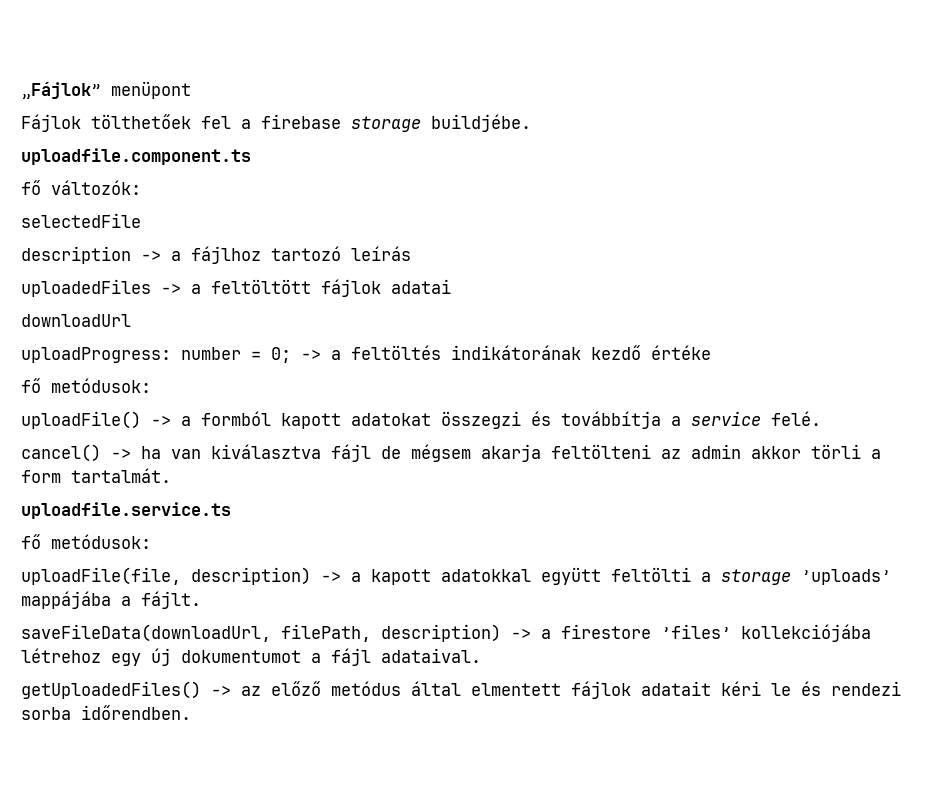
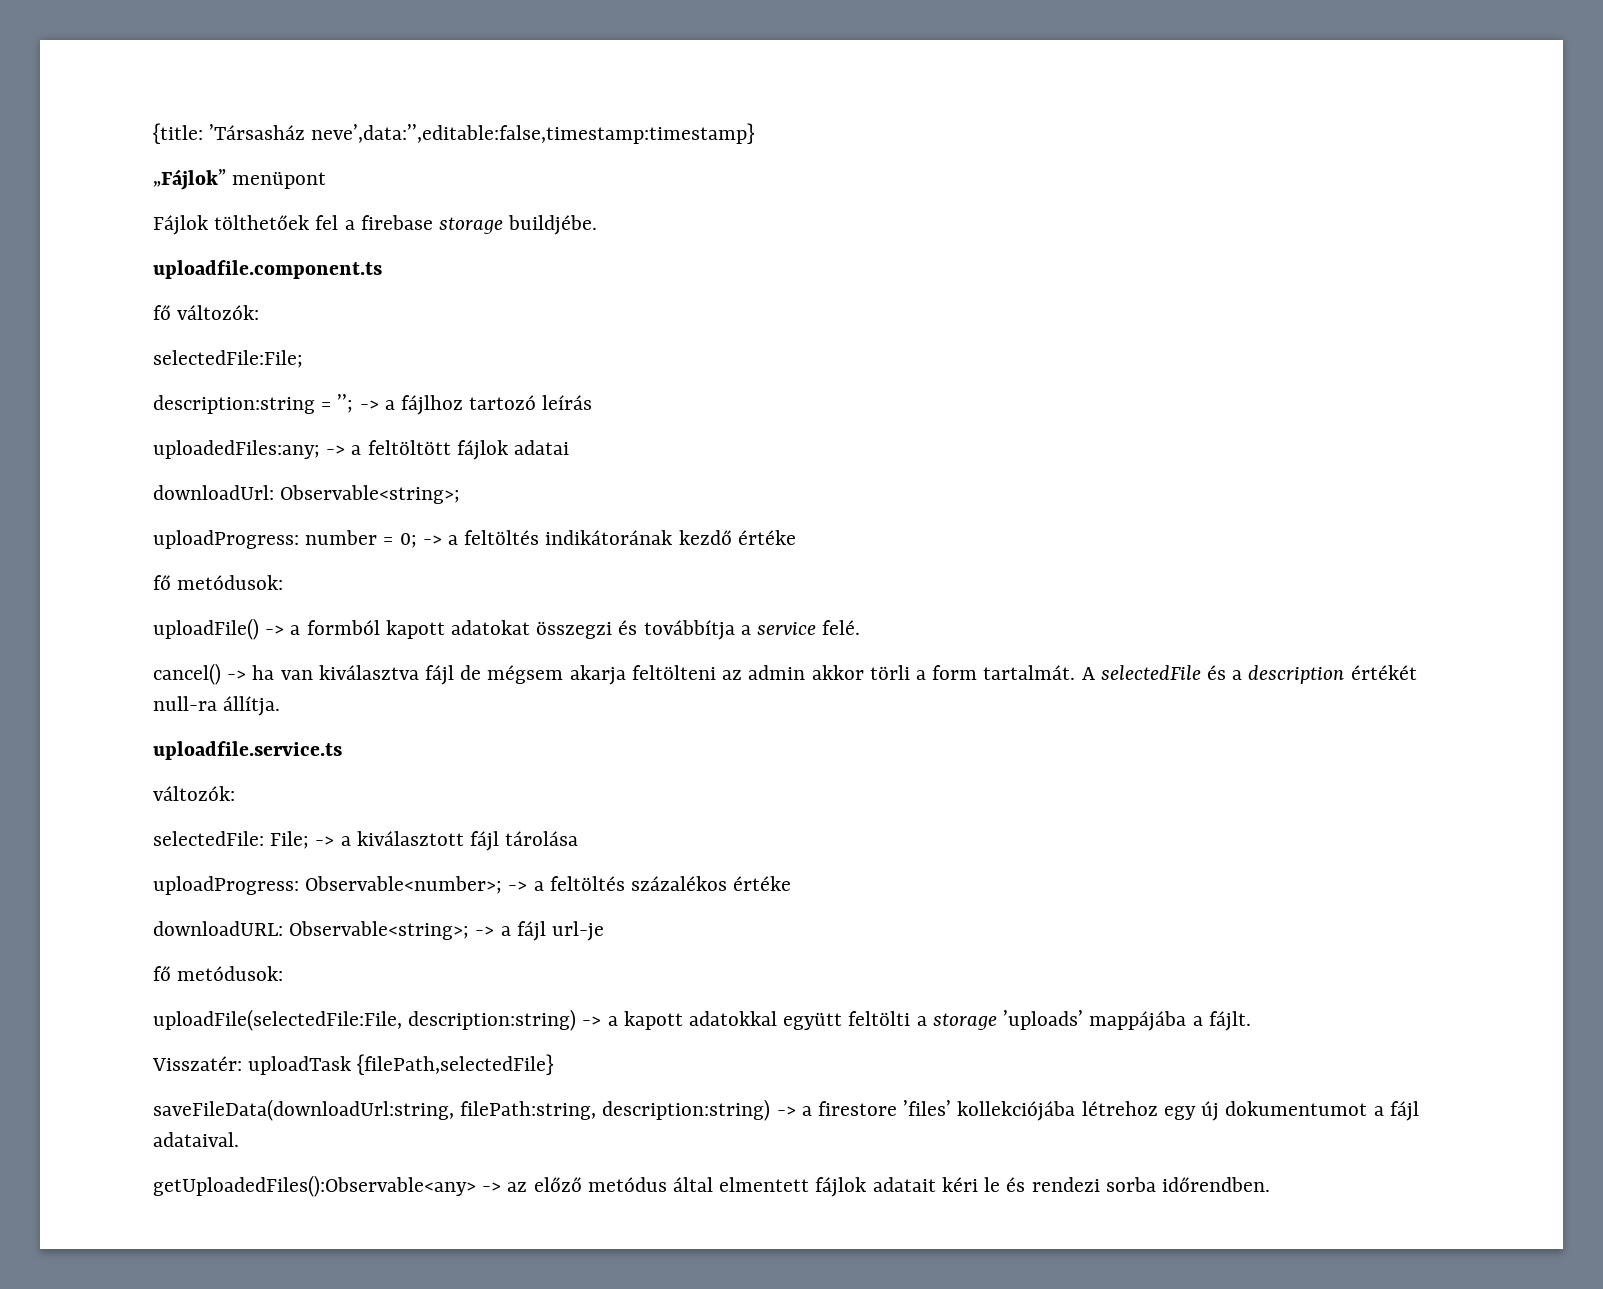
+ {title: ’Társasház neve’,data:’’,editable:false,timestamp:timestamp}
- selectedFile
- description -> a fájlhoz tartozó leírás
+ selectedFile:File;
+ description:string = ’’; -> a fájlhoz tartozó leírás
- uploadedFiles -> a feltöltött fájlok adatai
+ uploadedFiles:any; -> a feltöltött fájlok adatai
- downloadUrl
+ downloadUrl: Observable<string>;
- cancel() -> ha van kiválasztva fájl de mégsem akarja feltölteni az admin akkor törli a form tartalmát.
+ cancel() -> ha van kiválasztva fájl de mégsem akarja feltölteni az admin akkor törli a form tartalmát. A selectedFile és a description értékét null-ra állítja.
  uploadfile.service.ts
+ változók:
+ selectedFile: File; -> a kiválasztott fájl tárolása
+ uploadProgress: Observable<number>; -> a feltöltés százalékos értéke
+ downloadURL: Observable<string>; -> a fájl url-je
  fő metódusok:
- uploadFile(file, description) -> a kapott adatokkal együtt feltölti a storage ’uploads’ mappájába a fájlt.
+ uploadFile(selectedFile:File, description:string) -> a kapott adatokkal együtt feltölti a storage ’uploads’ mappájába a fájlt.
- saveFileData(downloadUrl, filePath, description) -> a firestore ’files’ kollekciójába létrehoz egy új dokumentumot a fájl adataival.
+ Visszatér: uploadTask {filePath,selectedFile}
+ saveFileData(downloadUrl:string, filePath:string, description:string) -> a firestore ’files’ kollekciójába létrehoz egy új dokumentumot a fájl adataival.
- getUploadedFiles() -> az előző metódus által elmentett fájlok adatait kéri le és rendezi sorba időrendben.
+ getUploadedFiles():Observable<any> -> az előző metódus által elmentett fájlok adatait kéri le és rendezi sorba időrendben.

